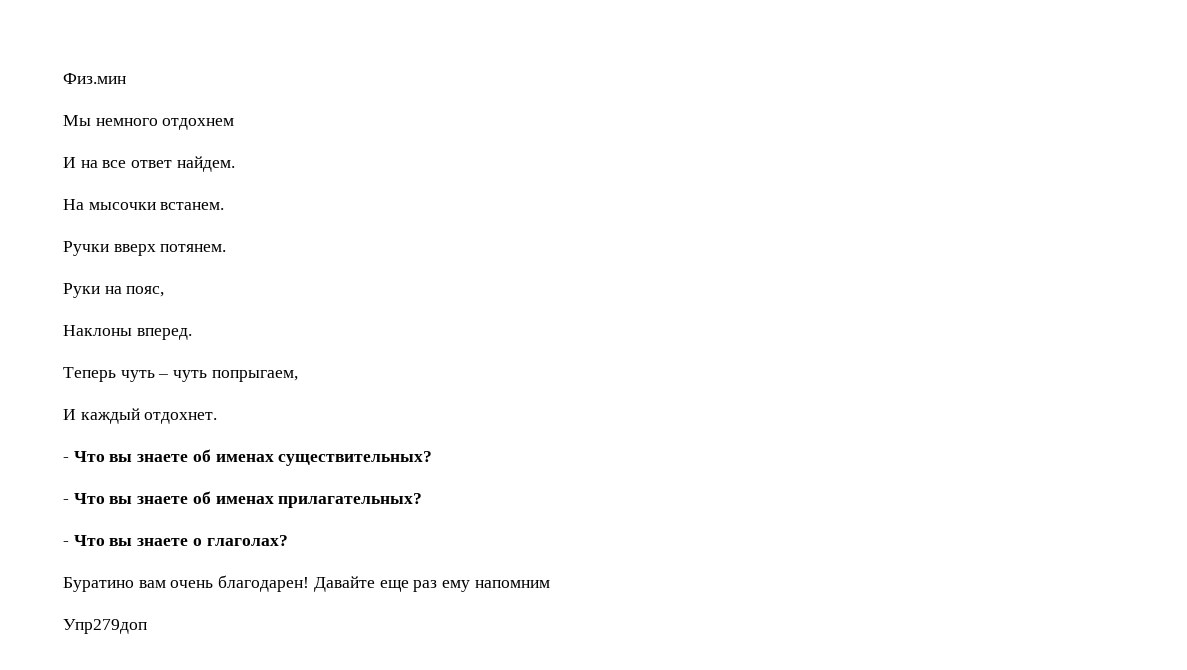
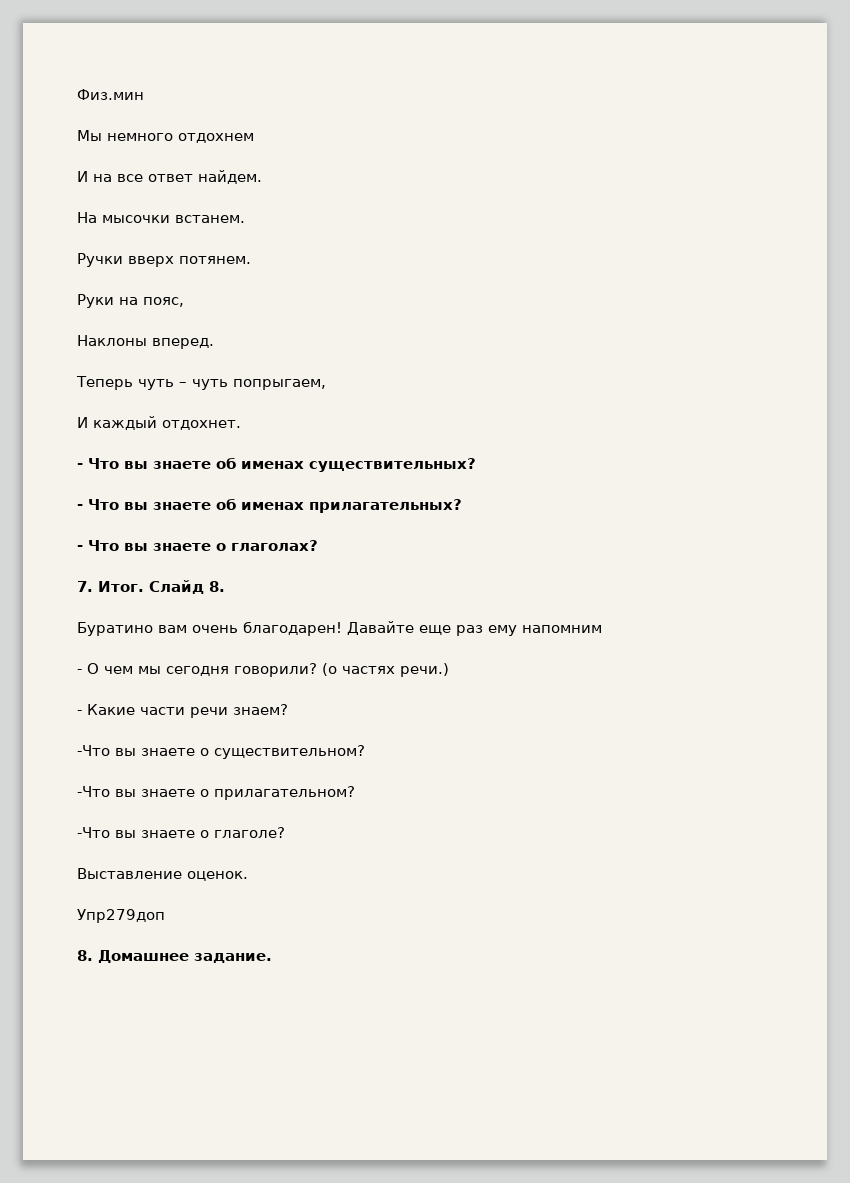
+ 7. Итог. Слайд 8.
+ - О чем мы сегодня говорили? (о частях речи.)
+ - Какие части речи знаем?
+ -Что вы знаете о существительном?
+ -Что вы знаете о прилагательном?
+ -Что вы знаете о глаголе?
+ Выставление оценок.
  Упр279доп
+ 8. Домашнее задание.

